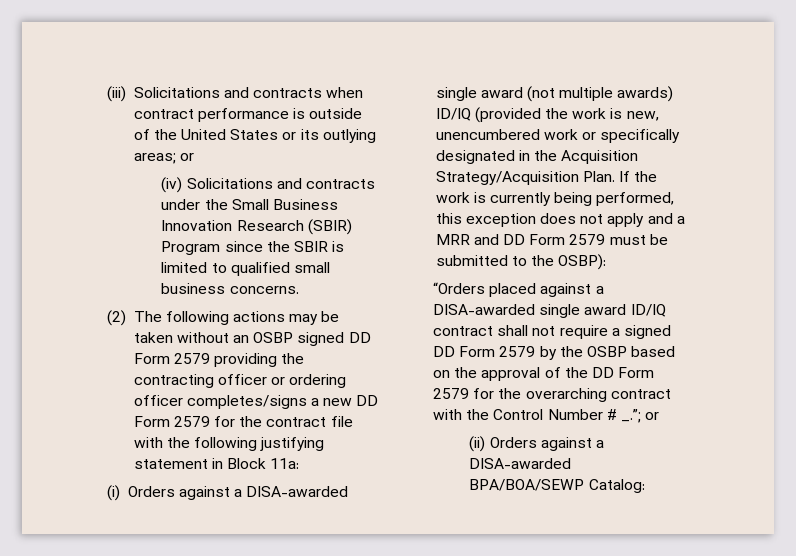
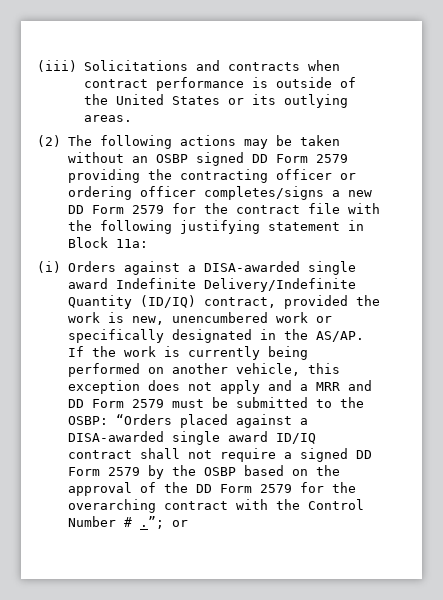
- (iii) Solicitations and contracts when contract performance is outside of the United States or its outlying areas; or
- (iv) Solicitations and contracts under the Small Business Innovation Research (SBIR) Program since the SBIR is limited to qualified small business concerns.
+ (iii) Solicitations and contracts when contract performance is outside of the United States or its outlying areas.
- (i) Orders against a DISA-awarded single award (not multiple awards) ID/IQ (provided the work is new, unencumbered work or specifically designated in the Acquisition Strategy/Acquisition Plan.
+ (i) Orders against a DISA-awarded single award Indefinite Delivery/Indefinite Quantity (ID/IQ) contract, provided the work is new, unencumbered work or specifically designated in the AS/AP.
- If the work is currently being performed, this exception does not apply and a MRR and DD Form 2579 must be submitted to the OSBP):
- “Orders placed against a DISA-awarded single award ID/IQ contract shall not require a signed DD Form 2579 by the OSBP based on the approval of the DD Form 2579 for the overarching contract with the Control Number # _.”; or
- (ii) Orders against a DISA-awarded BPA/BOA/SEWP Catalog:
+ If the work is currently being performed on another vehicle, this exception does not apply and a MRR and DD Form 2579 must be submitted to the OSBP: “Orders placed against a DISA-awarded single award ID/IQ contract shall not require a signed DD Form 2579 by the OSBP based on the approval of the DD Form 2579 for the overarching contract with the Control Number # .”; or

